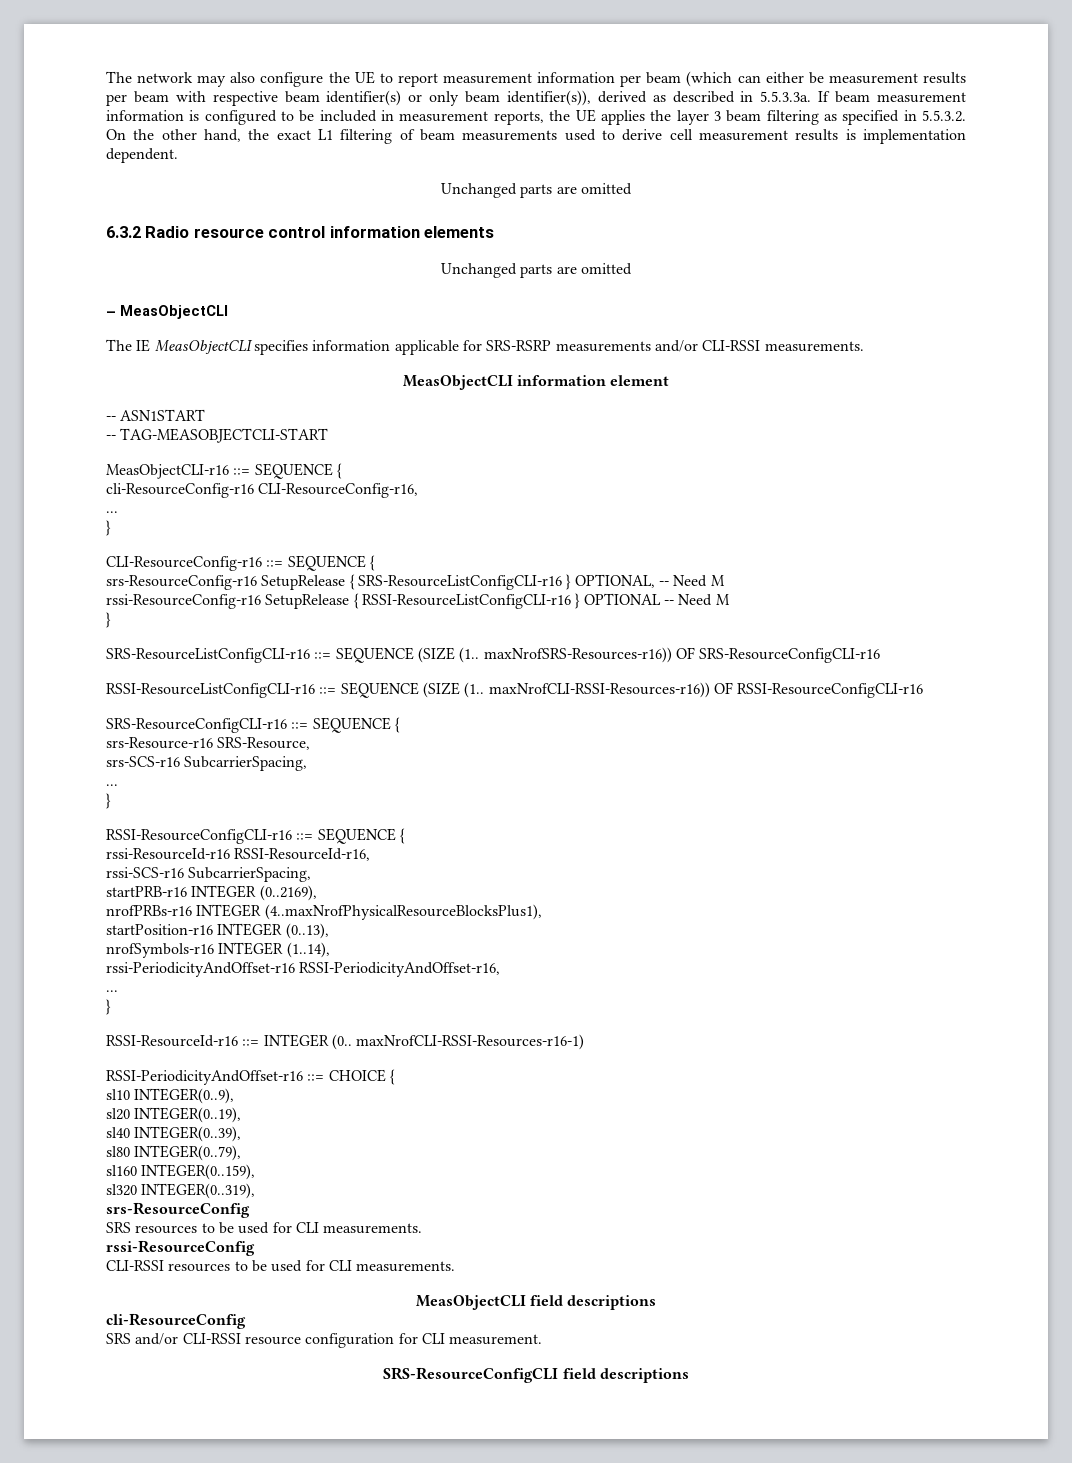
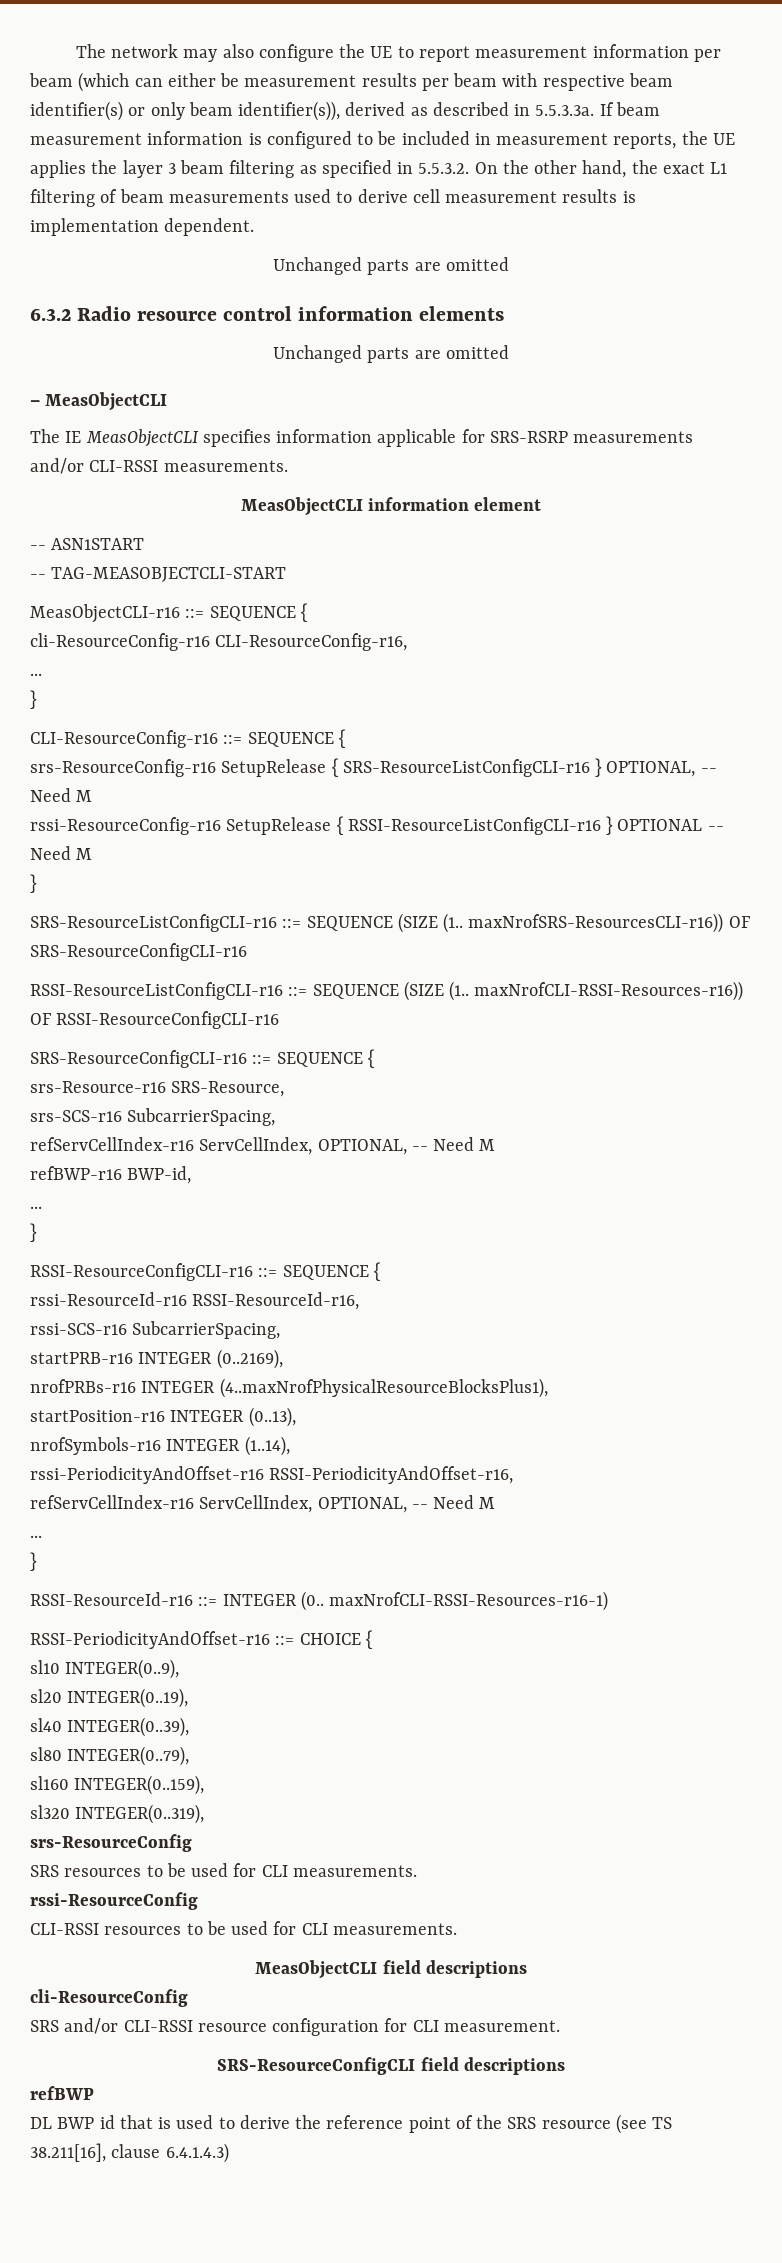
- SRS-ResourceListConfigCLI-r16 ::= SEQUENCE (SIZE (1.. maxNrofSRS-Resources-r16)) OF SRS-ResourceConfigCLI-r16
+ SRS-ResourceListConfigCLI-r16 ::= SEQUENCE (SIZE (1.. maxNrofSRS-ResourcesCLI-r16)) OF SRS-ResourceConfigCLI-r16
  srs-SCS-r16 SubcarrierSpacing,
+ refServCellIndex-r16 ServCellIndex, OPTIONAL, -- Need M
+ refBWP-r16 BWP-id,
  rssi-PeriodicityAndOffset-r16 RSSI-PeriodicityAndOffset-r16,
+ refServCellIndex-r16 ServCellIndex, OPTIONAL, -- Need M
+ refBWP
+ DL BWP id that is used to derive the reference point of the SRS resource (see TS 38.211[16], clause 6.4.1.4.3)

